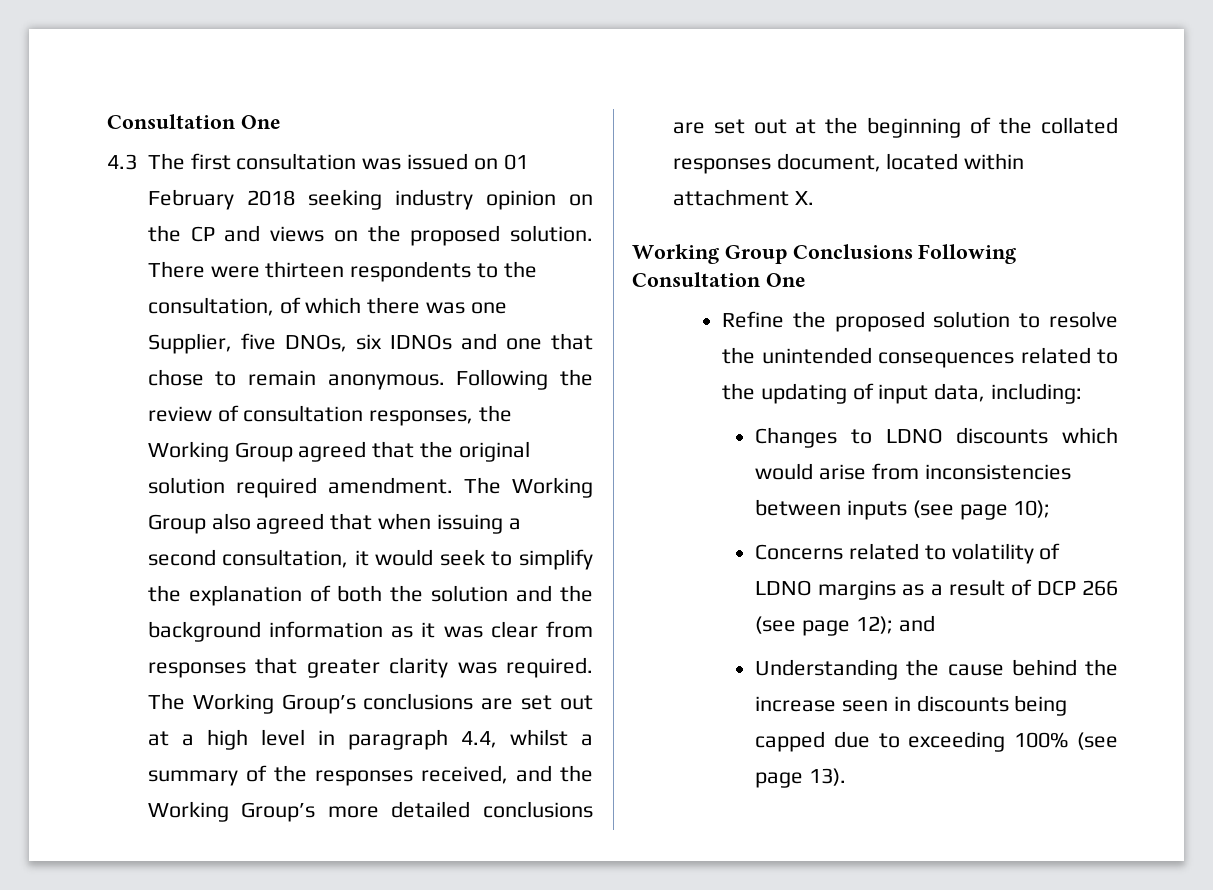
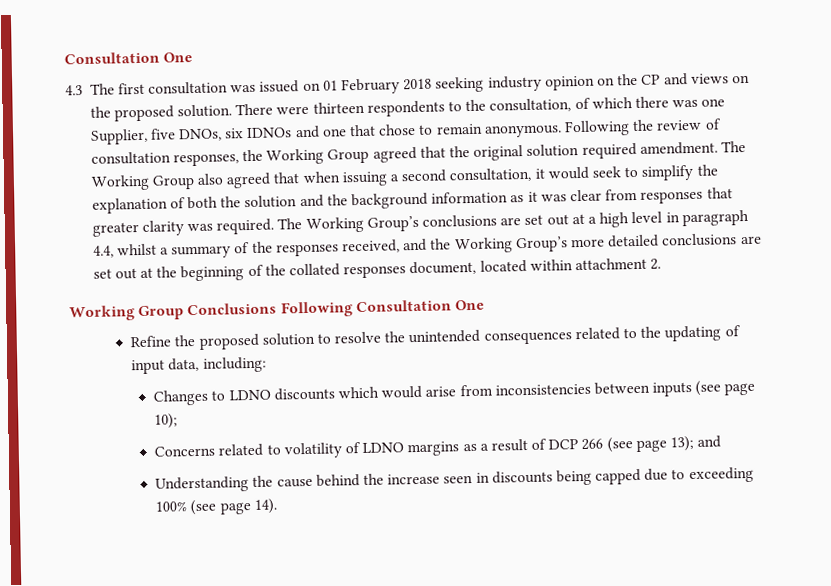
- The Working Group’s conclusions are set out at a high level in paragraph 4.4, whilst a summary of the responses received, and the Working Group’s more detailed conclusions are set out at the beginning of the collated responses document, located within attachment X.
+ The Working Group’s conclusions are set out at a high level in paragraph 4.4, whilst a summary of the responses received, and the Working Group’s more detailed conclusions are set out at the beginning of the collated responses document, located within attachment 2.
- Concerns related to volatility of LDNO margins as a result of DCP 266 (see page 12); and
+ Concerns related to volatility of LDNO margins as a result of DCP 266 (see page 13); and
- Understanding the cause behind the increase seen in discounts being capped due to exceeding 100% (see page 13).
+ Understanding the cause behind the increase seen in discounts being capped due to exceeding 100% (see page 14).

